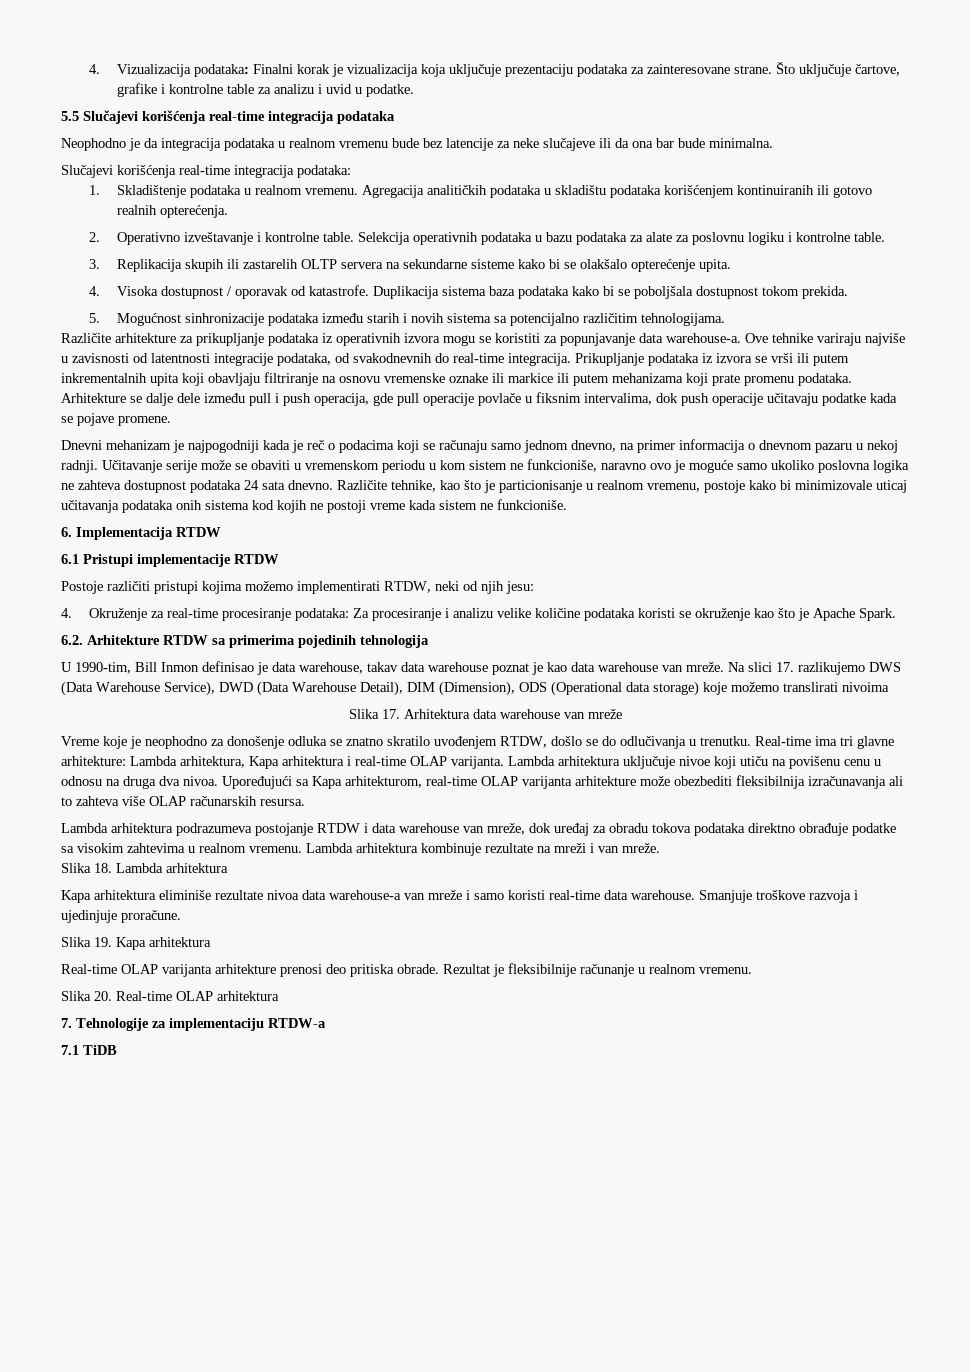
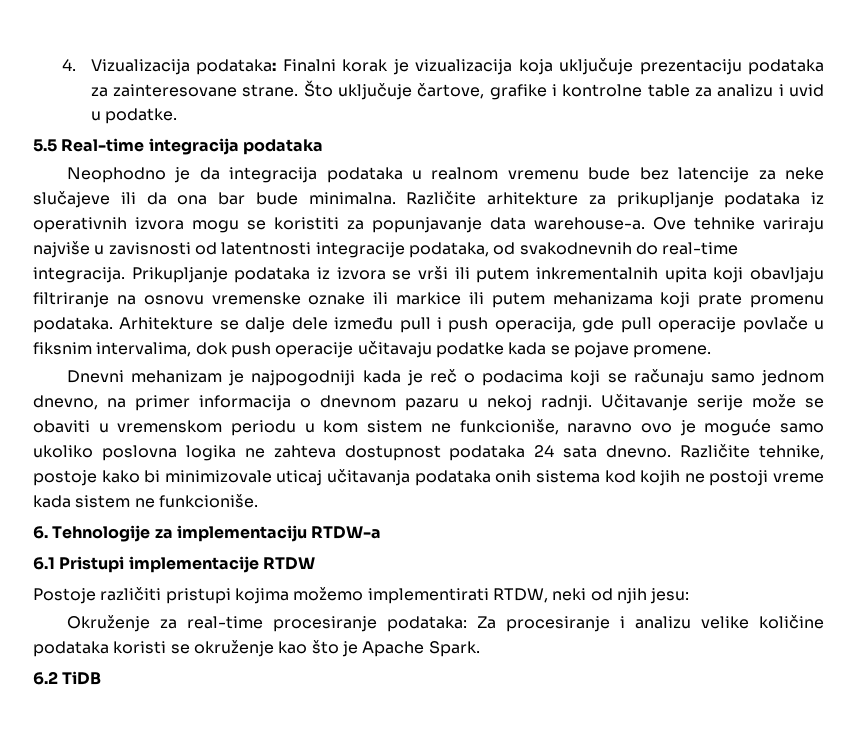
- 5.5 Slučajevi korišćenja real-time integracija podataka
+ 5.5 Real-time integracija podataka
- Neophodno je da integracija podataka u realnom vremenu bude bez latencije za neke slučajeve ili da ona bar bude minimalna.
- Slučajevi korišćenja real-time integracija podataka:
- 1. Skladištenje podataka u realnom vremenu. Agregacija analitičkih podataka u skladištu podataka korišćenjem kontinuiranih ili gotovo realnih opterećenja.
- 2. Operativno izveštavanje i kontrolne table. Selekcija operativnih podataka u bazu podataka za alate za poslovnu logiku i kontrolne table.
- 3. Replikacija skupih ili zastarelih OLTP servera na sekundarne sisteme kako bi se olakšalo opterećenje upita.
- 4. Visoka dostupnost / oporavak od katastrofe. Duplikacija sistema baza podataka kako bi se poboljšala dostupnost tokom prekida.
- 5. Mogućnost sinhronizacije podataka između starih i novih sistema sa potencijalno različitim tehnologijama.
- Različite arhitekture za prikupljanje podataka iz operativnih izvora mogu se koristiti za popunjavanje data warehouse-a.
+ Neophodno je da integracija podataka u realnom vremenu bude bez latencije za neke slučajeve ili da ona bar bude minimalna. Različite arhitekture za prikupljanje podataka iz operativnih izvora mogu se koristiti za popunjavanje data warehouse-a.
- Različite tehnike, kao što je particionisanje u realnom vremenu, postoje kako bi minimizovale uticaj učitavanja podataka onih sistema kod kojih ne postoji vreme kada sistem ne funkcioniše.
+ Različite tehnike, postoje kako bi minimizovale uticaj učitavanja podataka onih sistema kod kojih ne postoji vreme kada sistem ne funkcioniše.
- 6. Implementacija RTDW
+ 6. Tehnologije za implementaciju RTDW-a
- 4. Okruženje za real-time procesiranje podataka: Za procesiranje i analizu velike količine podataka koristi se okruženje kao što je Apache Spark.
+ Okruženje za real-time procesiranje podataka: Za procesiranje i analizu velike količine podataka koristi se okruženje kao što je Apache Spark.
- 6.2. Arhitekture RTDW sa primerima pojedinih tehnologija
- U 1990-tim, Bill Inmon definisao je data warehouse, takav data warehouse poznat je kao data warehouse van mreže. Na slici 17. razlikujemo DWS (Data Warehouse Service), DWD (Data Warehouse Detail), DIM (Dimension), ODS (Operational data storage) koje možemo translirati nivoima
- Slika 17. Arhitektura data warehouse van mreže
- Vreme koje je neophodno za donošenje odluka se znatno skratilo uvođenjem RTDW, došlo se do odlučivanja u trenutku. Real-time ima tri glavne arhitekture: Lambda arhitektura, Kapa arhitektura i real-time OLAP varijanta. Lambda arhitektura uključuje nivoe koji utiču na povišenu cenu u odnosu na druga dva nivoa. Upoređujući sa Kapa arhitekturom, real-time OLAP varijanta arhitekture može obezbediti fleksibilnija izračunavanja ali to zahteva više OLAP računarskih resursa.
- Lambda arhitektura podrazumeva postojanje RTDW i data warehouse van mreže, dok uređaj za obradu tokova podataka direktno obrađuje podatke sa visokim zahtevima u realnom vremenu. Lambda arhitektura kombinuje rezultate na mreži i van mreže.
- Slika 18. Lambda arhitektura
- Kapa arhitektura eliminiše rezultate nivoa data warehouse-a van mreže i samo koristi real-time data warehouse. Smanjuje troškove razvoja i ujedinjuje proračune.
- Slika 19. Kapa arhitektura
- Real-time OLAP varijanta arhitekture prenosi deo pritiska obrade. Rezultat je fleksibilnije računanje u realnom vremenu.
- Slika 20. Real-time OLAP arhitektura
- 7. Tehnologije za implementaciju RTDW-a
- 7.1 TiDB
+ 6.2 TiDB

